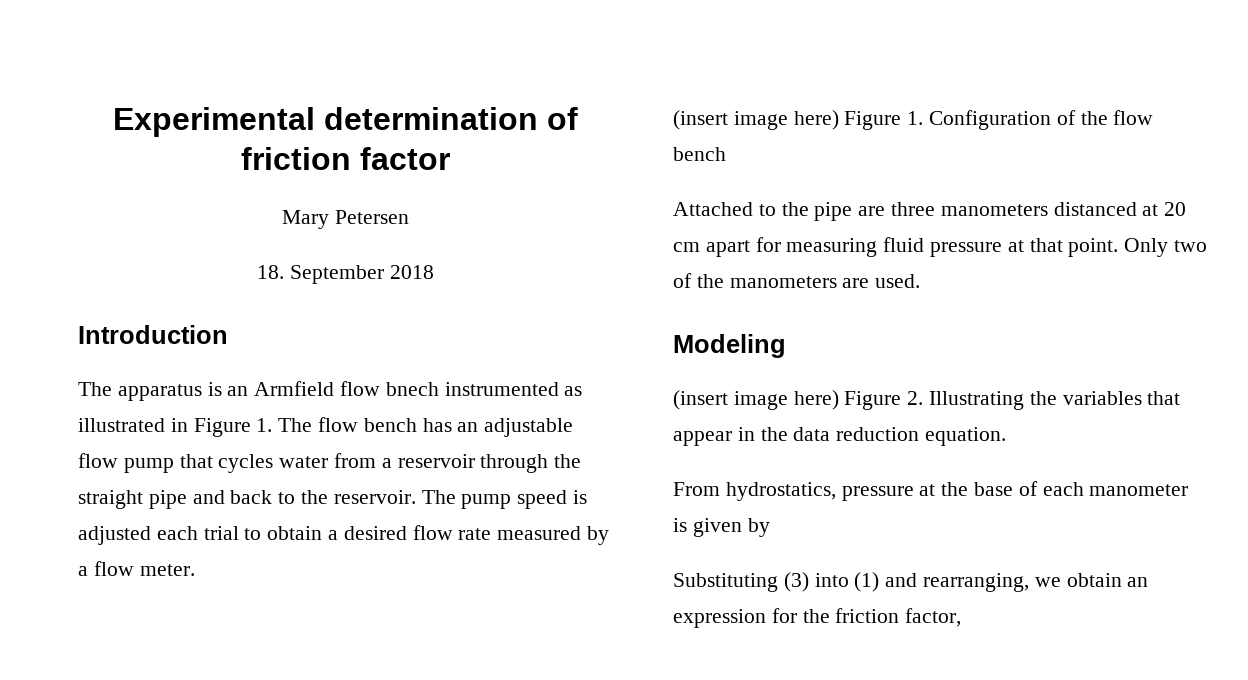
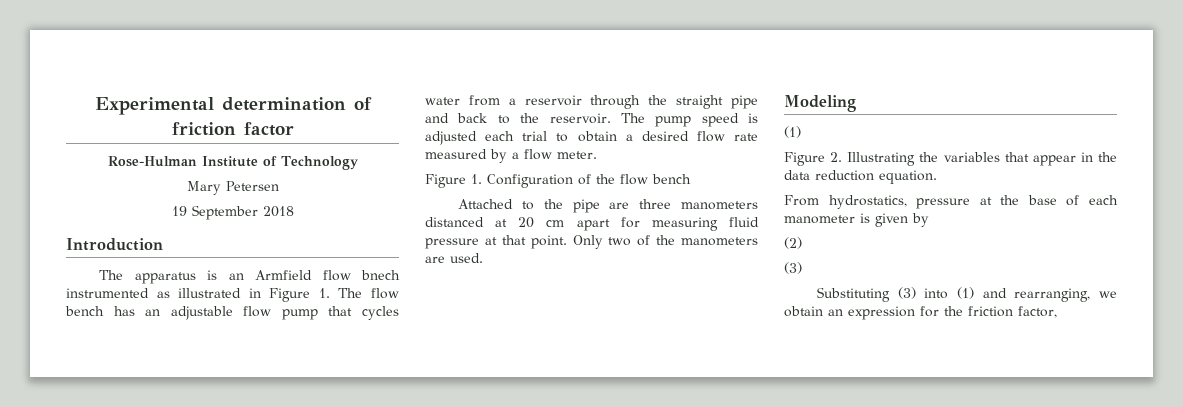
+ Rose-Hulman Institute of Technology
- 18. September 2018
+ 19 September 2018
- (insert image here) Figure 1. Configuration of the flow bench
+ Figure 1. Configuration of the flow bench
  Modeling
- (insert image here) Figure 2. Illustrating the variables that appear in the data reduction equation.
+ (1)
+ Figure 2. Illustrating the variables that appear in the data reduction equation.
+ (2)
+ (3)

